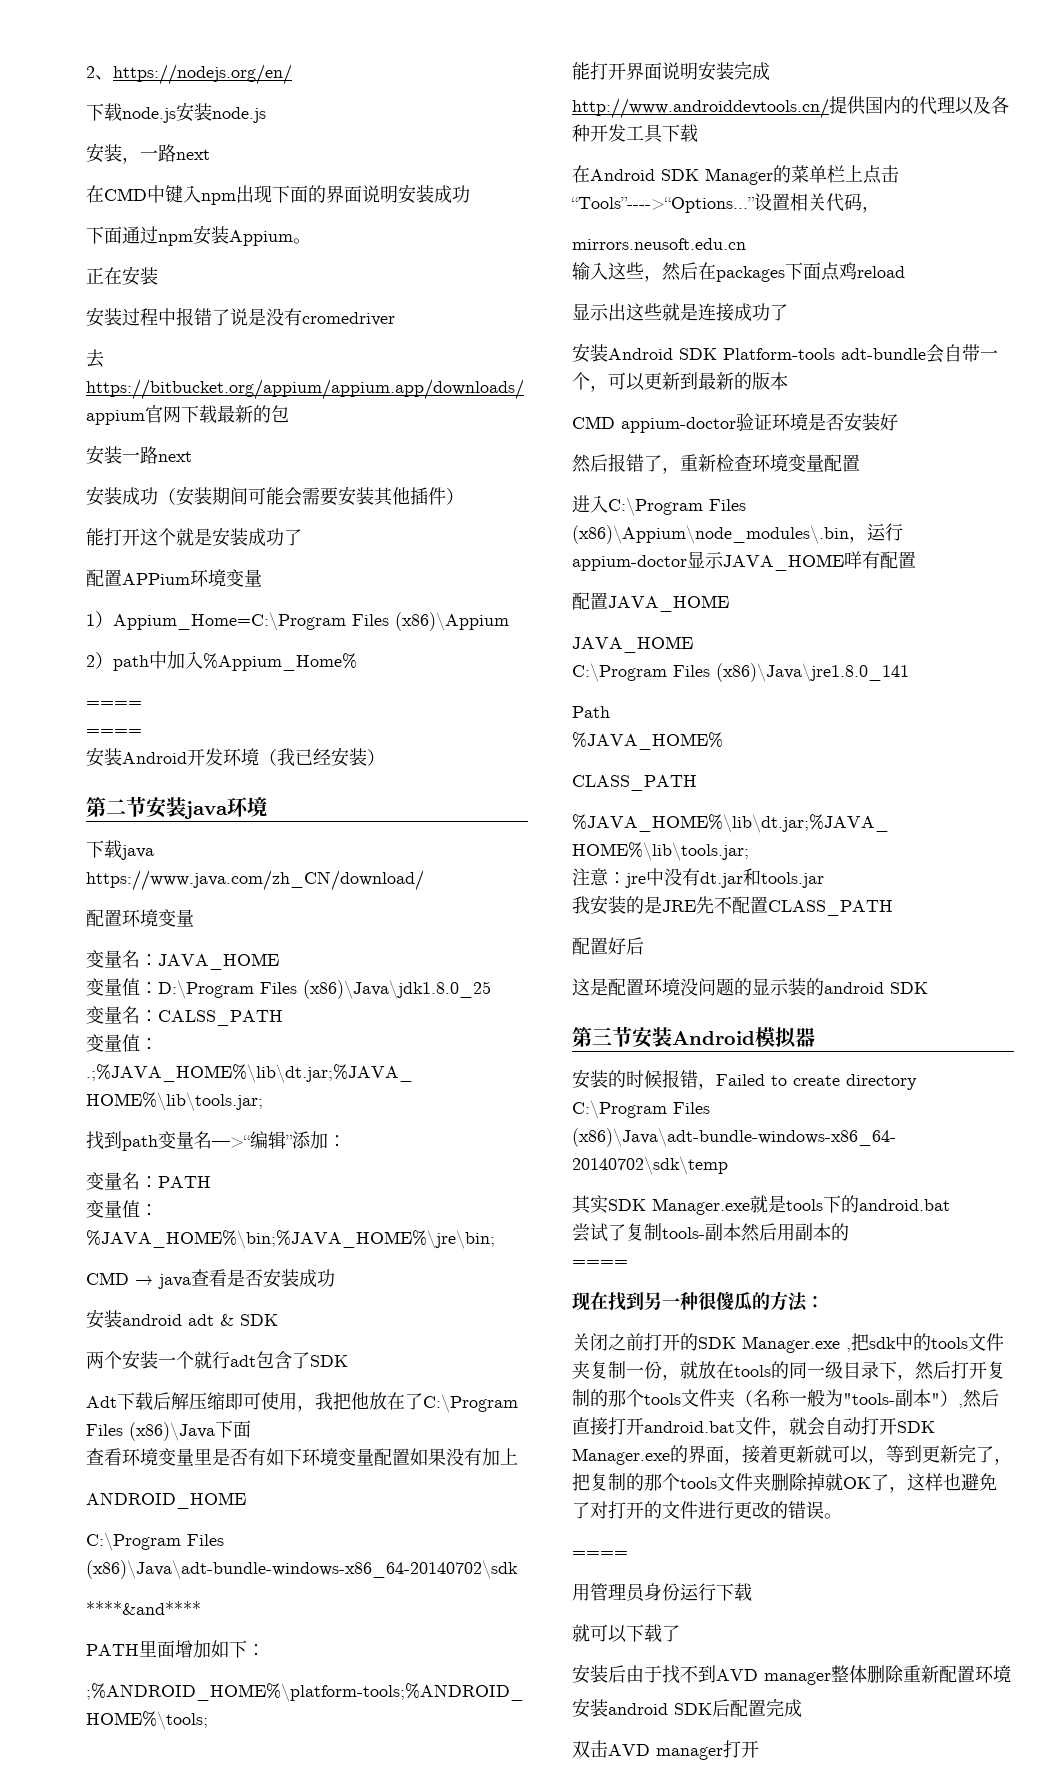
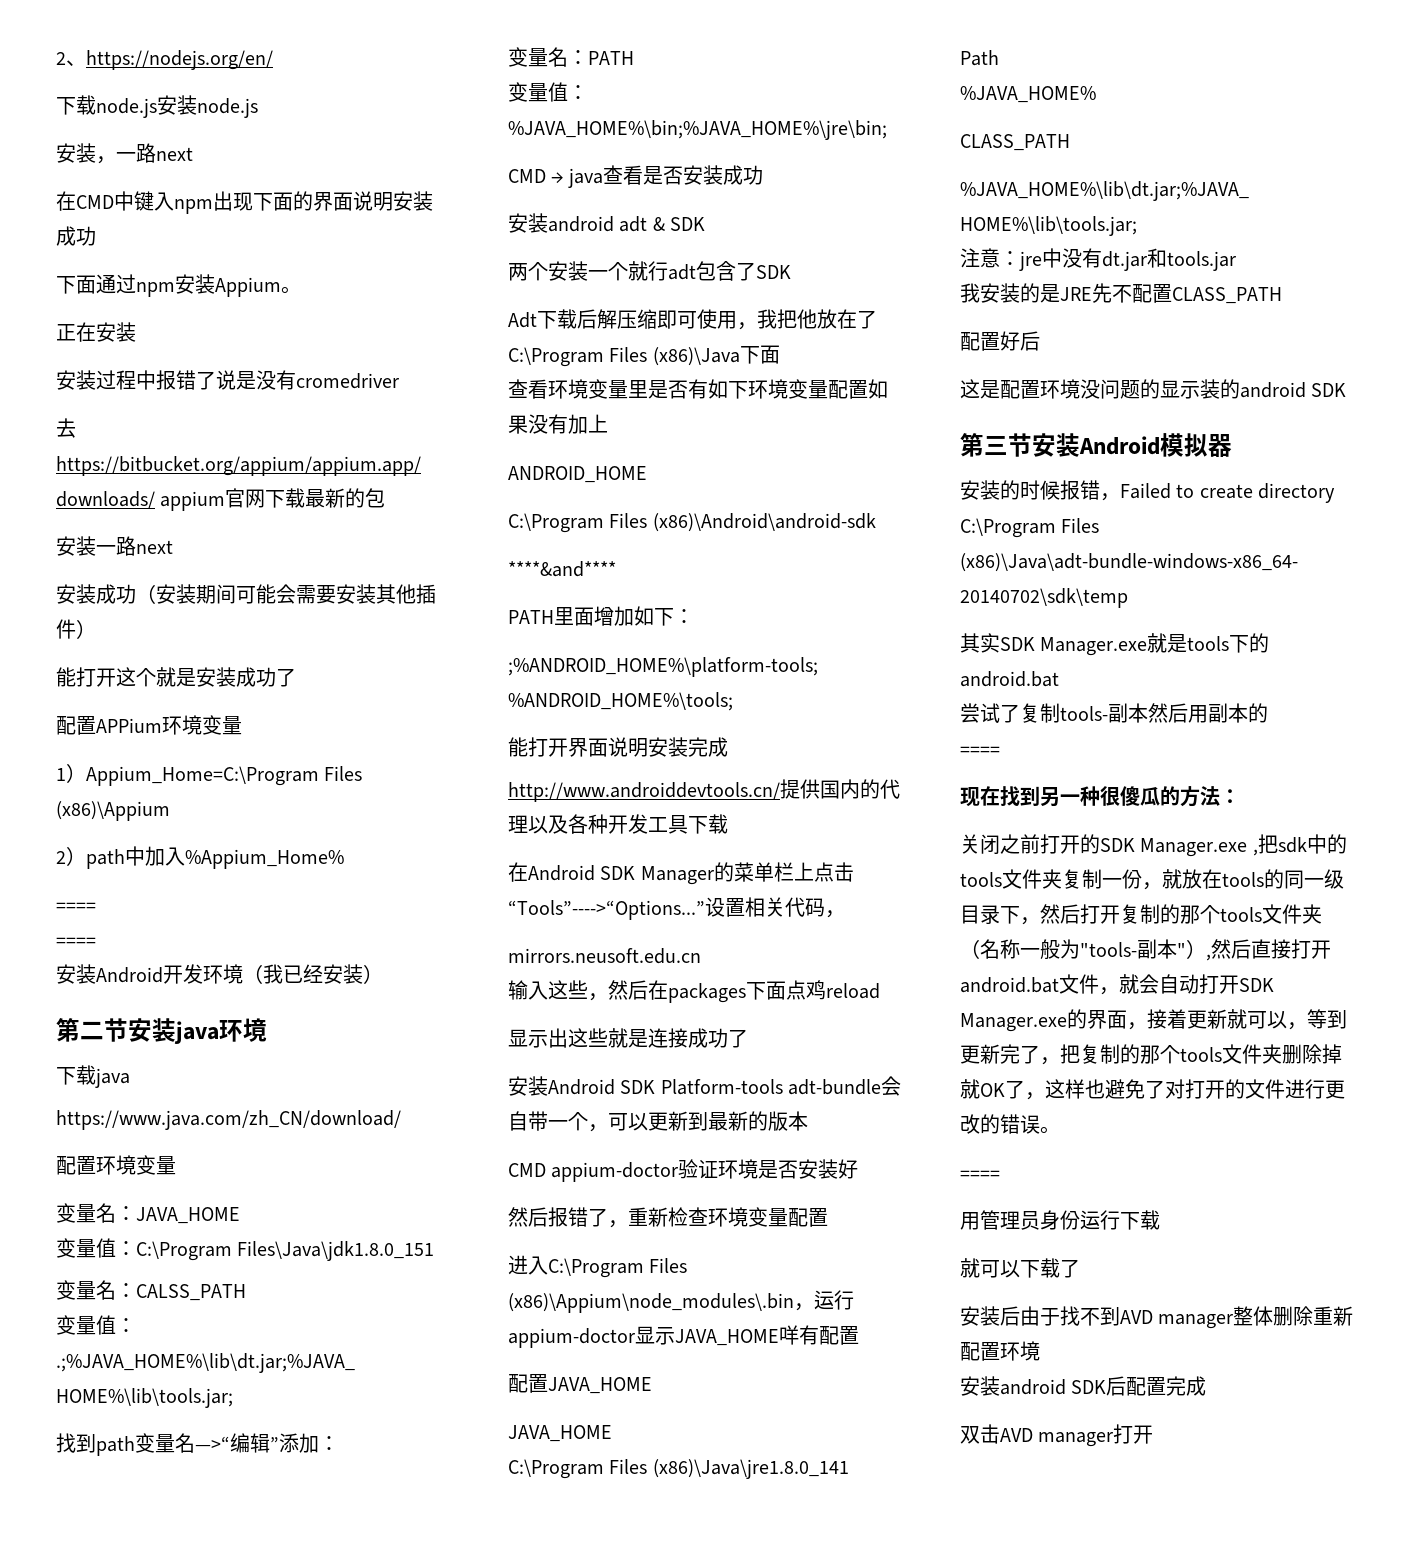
- 变量值：D:\Program Files (x86)\Java\jdk1.8.0_25
+ 变量值：C:\Program Files\Java\jdk1.8.0_151
- C:\Program Files (x86)\Java\adt-bundle-windows-x86_64-20140702\sdk
+ C:\Program Files (x86)\Android\android-sdk

